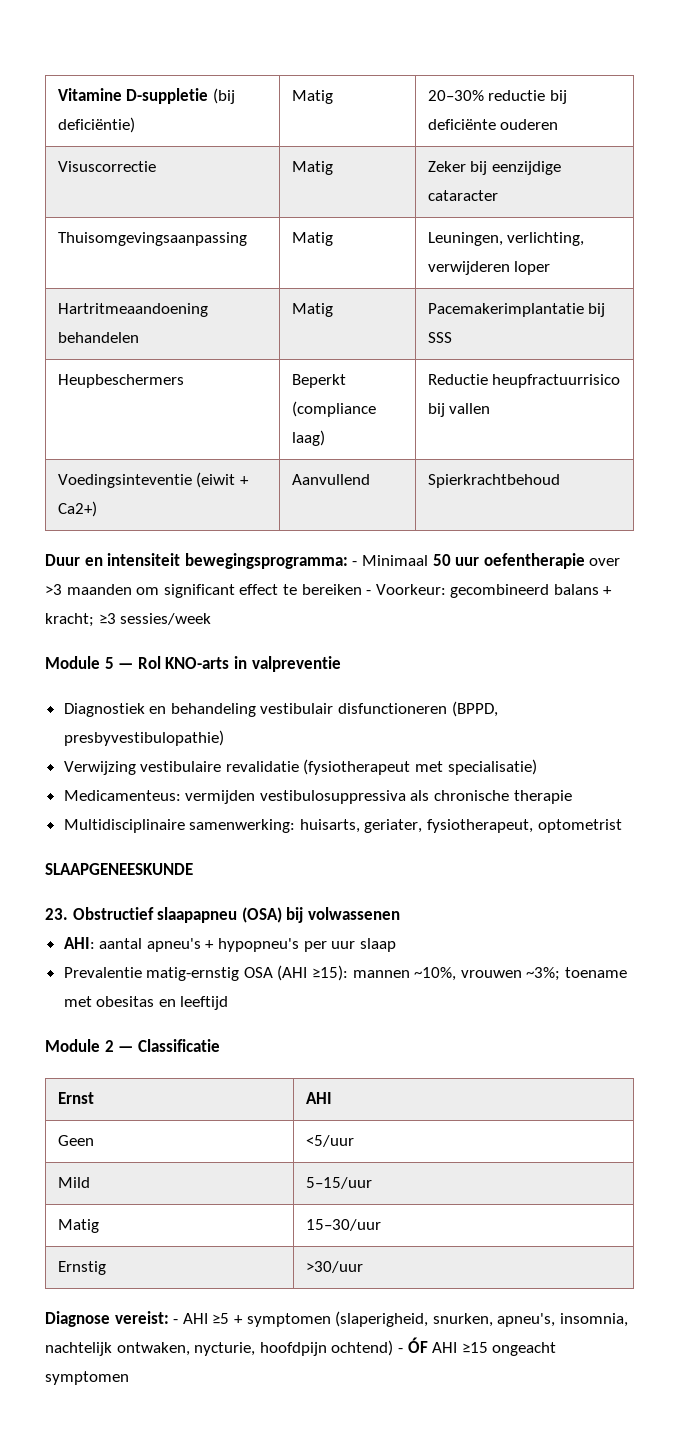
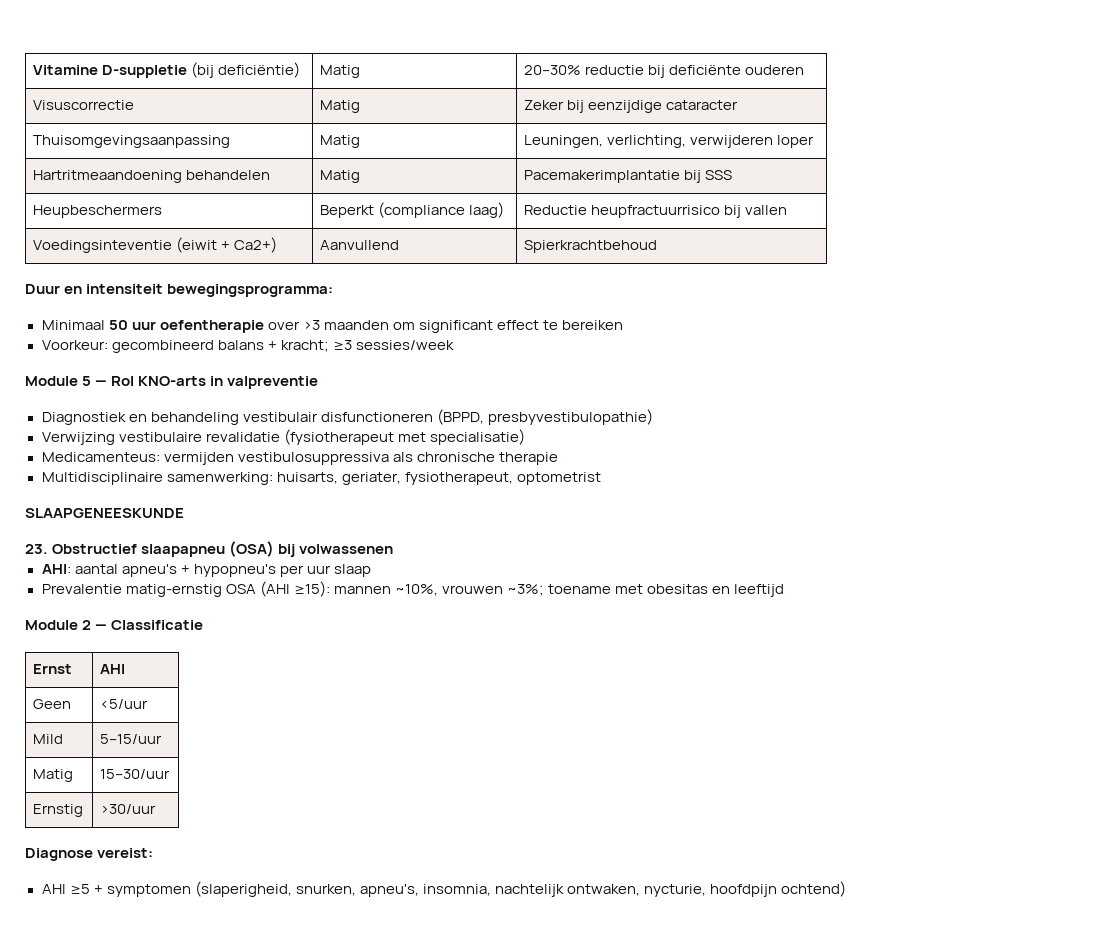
- Duur en intensiteit bewegingsprogramma: - Minimaal 50 uur oefentherapie over >3 maanden om significant effect te bereiken - Voorkeur: gecombineerd balans + kracht; ≥3 sessies/week
+ Duur en intensiteit bewegingsprogramma:
+ Minimaal 50 uur oefentherapie over >3 maanden om significant effect te bereiken
+ Voorkeur: gecombineerd balans + kracht; ≥3 sessies/week
- Diagnose vereist: - AHI ≥5 + symptomen (slaperigheid, snurken, apneu's, insomnia, nachtelijk ontwaken, nycturie, hoofdpijn ochtend) - ÓF AHI ≥15 ongeacht symptomen
+ Diagnose vereist:
+ AHI ≥5 + symptomen (slaperigheid, snurken, apneu's, insomnia, nachtelijk ontwaken, nycturie, hoofdpijn ochtend)

